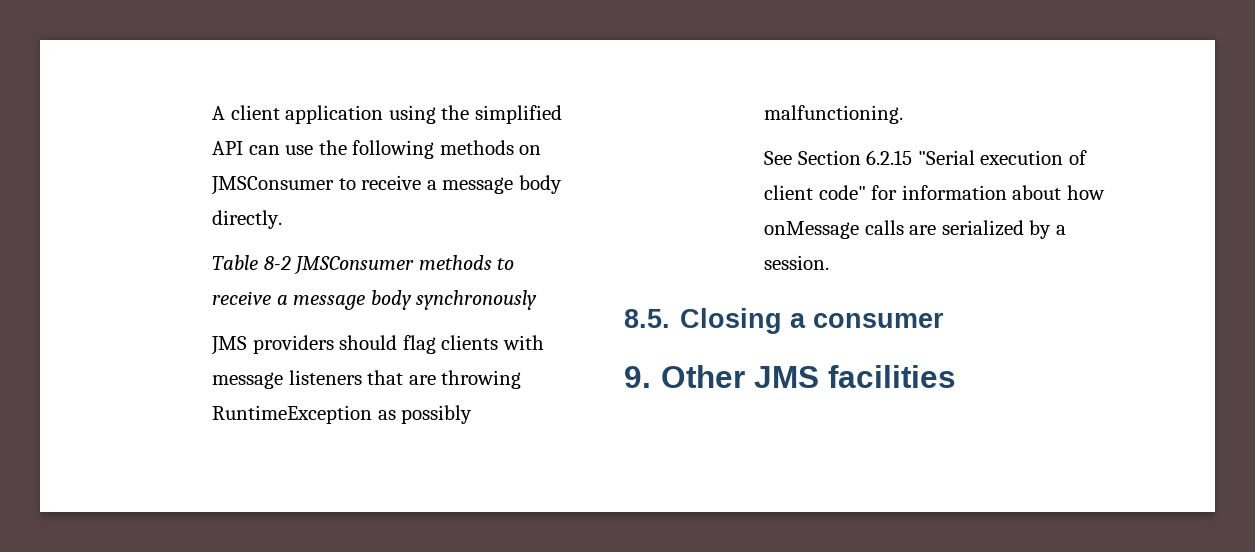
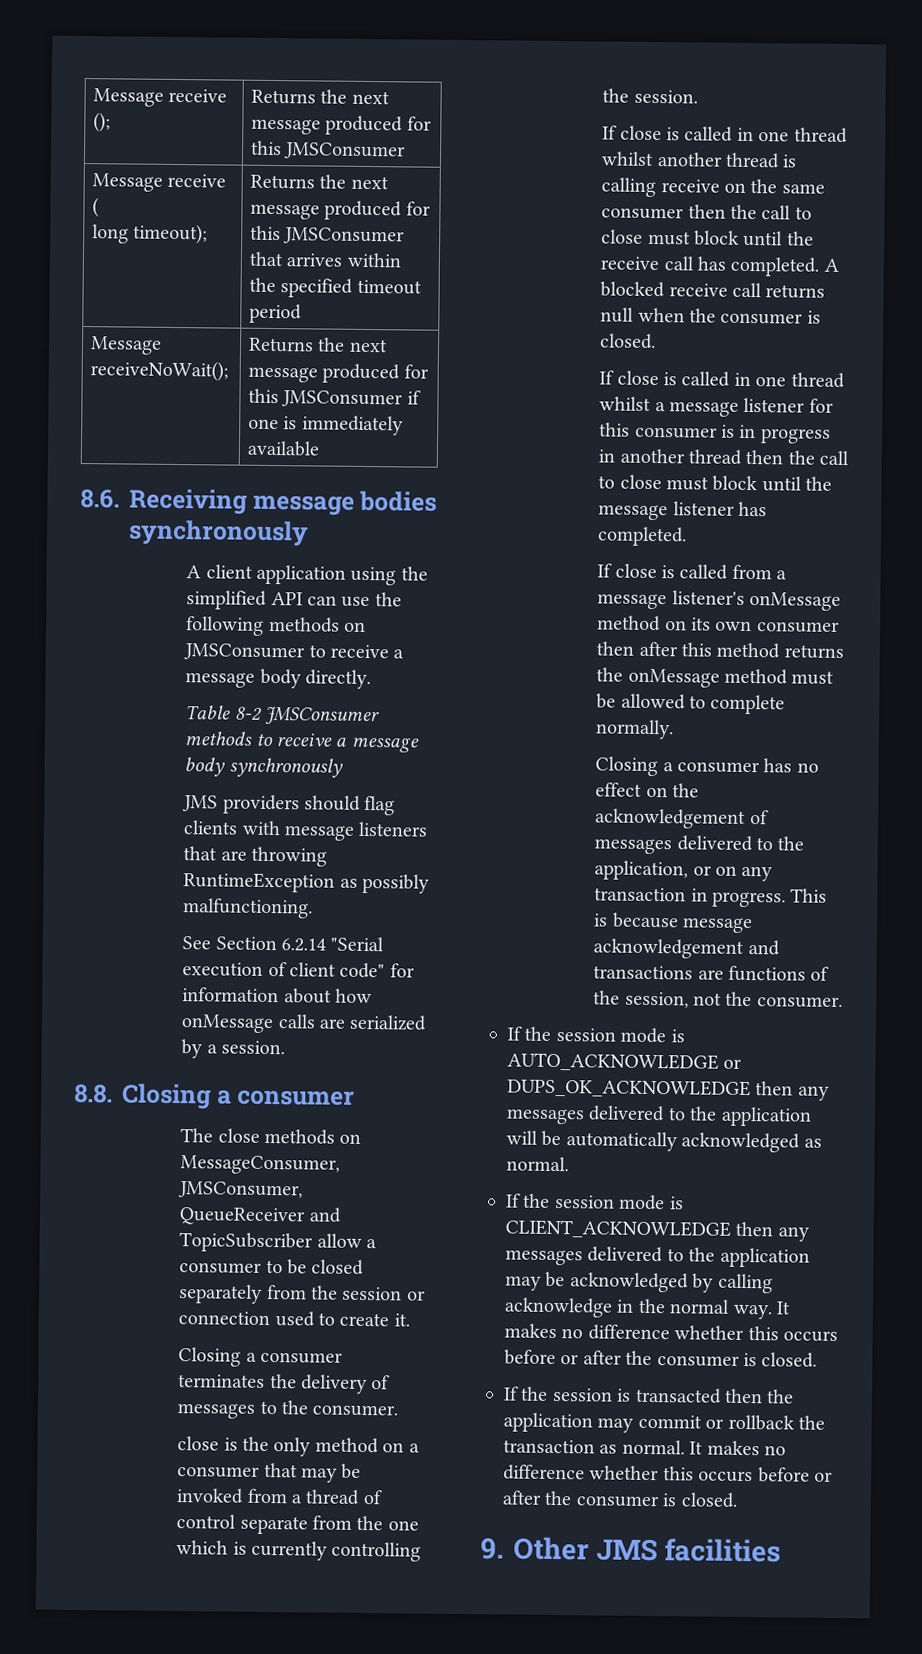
+ Message receive (); | Returns the next message produced for this JMSConsumer
+ Message receive (
+ long timeout); | Returns the next message produced for this JMSConsumer that arrives within the specified timeout period
+ Message receiveNoWait(); | Returns the next message produced for this JMSConsumer if one is immediately available
+ 8.6. Receiving message bodies synchronously
- See Section 6.2.15 "Serial execution of client code" for information about how onMessage calls are serialized by a session.
+ See Section 6.2.14 "Serial execution of client code" for information about how onMessage calls are serialized by a session.
- 8.5. Closing a consumer
+ 8.8. Closing a consumer
+ The close methods on MessageConsumer, JMSConsumer, QueueReceiver and TopicSubscriber allow a consumer to be closed separately from the session or connection used to create it.
+ Closing a consumer terminates the delivery of messages to the consumer.
+ close is the only method on a consumer that may be invoked from a thread of control separate from the one which is currently controlling the session.
+ If close is called in one thread whilst another thread is calling receive on the same consumer then the call to close must block until the receive call has completed. A blocked receive call returns null when the consumer is closed.
+ If close is called in one thread whilst a message listener for this consumer is in progress in another thread then the call to close must block until the message listener has completed.
+ If close is called from a message listener's onMessage method on its own consumer then after this method returns the onMessage method must be allowed to complete normally.
+ Closing a consumer has no effect on the acknowledgement of messages delivered to the application, or on any transaction in progress. This is because message acknowledgement and transactions are functions of the session, not the consumer.
+ If the session mode is AUTO_ACKNOWLEDGE or DUPS_OK_ACKNOWLEDGE then any messages delivered to the application will be automatically acknowledged as normal.
+ If the session mode is CLIENT_ACKNOWLEDGE then any messages delivered to the application may be acknowledged by calling acknowledge in the normal way. It makes no difference whether this occurs before or after the consumer is closed.
+ If the session is transacted then the application may commit or rollback the transaction as normal. It makes no difference whether this occurs before or after the consumer is closed.

